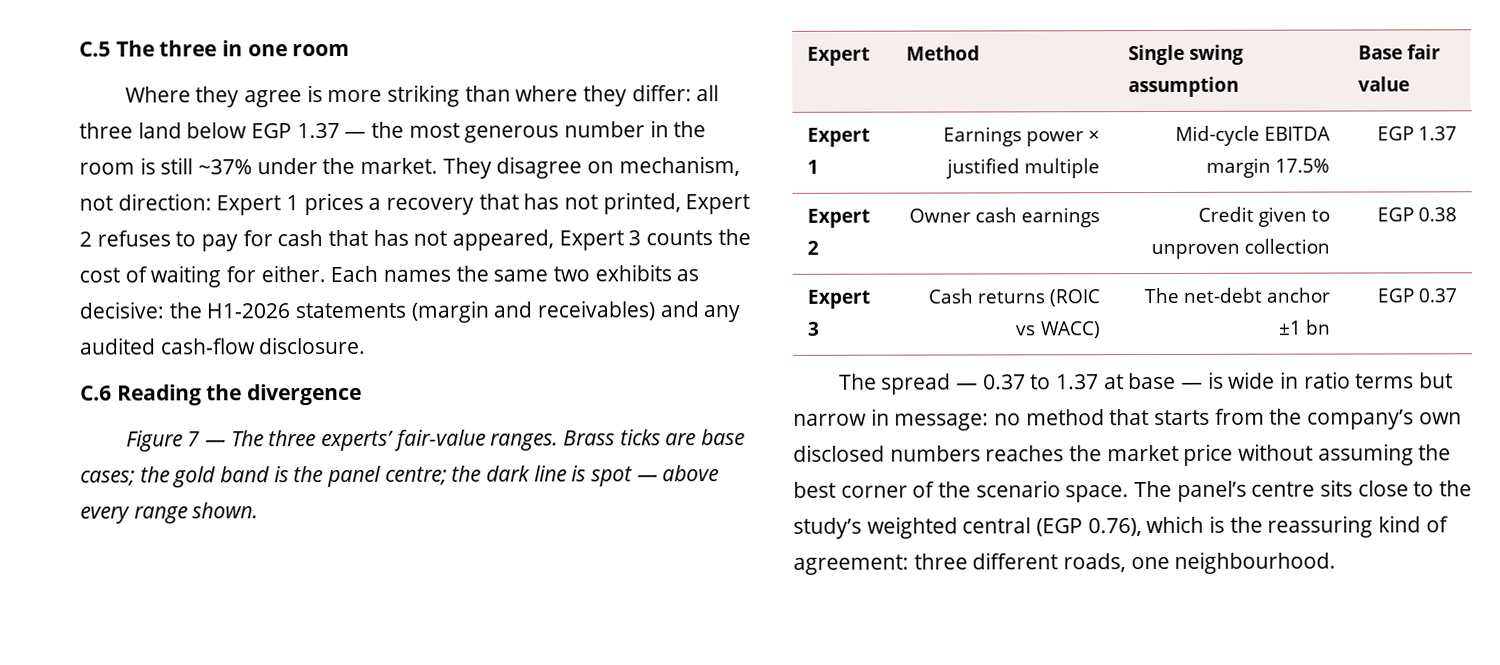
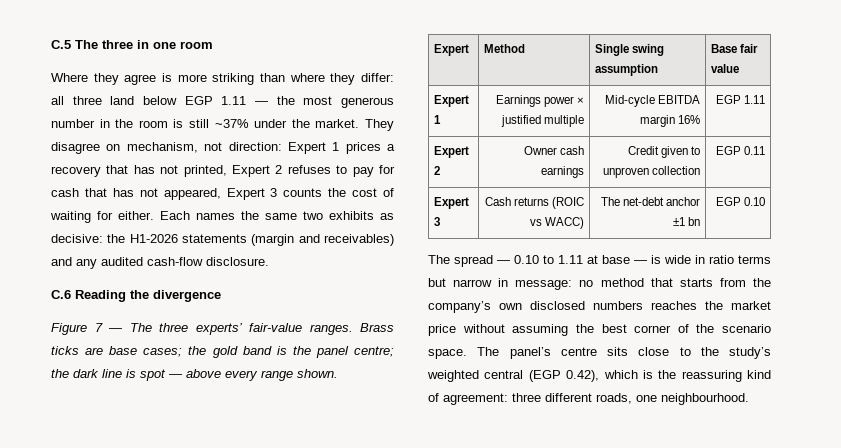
- Where they agree is more striking than where they differ: all three land below EGP 1.37 — the most generous number in the room is still ~37% under the market.
+ Where they agree is more striking than where they differ: all three land below EGP 1.11 — the most generous number in the room is still ~37% under the market.
- Expert 1 | Earnings power × justified multiple | Mid-cycle EBITDA margin 17.5% | EGP 1.37
+ Expert 1 | Earnings power × justified multiple | Mid-cycle EBITDA margin 16% | EGP 1.11
- Expert 2 | Owner cash earnings | Credit given to unproven collection | EGP 0.38
+ Expert 2 | Owner cash earnings | Credit given to unproven collection | EGP 0.11
- Expert 3 | Cash returns (ROIC vs WACC) | The net-debt anchor ±1 bn | EGP 0.37
+ Expert 3 | Cash returns (ROIC vs WACC) | The net-debt anchor ±1 bn | EGP 0.10
- The spread — 0.37 to 1.37 at base — is wide in ratio terms but narrow in message: no method that starts from the company’s own disclosed numbers reaches the market price without assuming the best corner of the scenario space.
+ The spread — 0.10 to 1.11 at base — is wide in ratio terms but narrow in message: no method that starts from the company’s own disclosed numbers reaches the market price without assuming the best corner of the scenario space.
- The panel’s centre sits close to the study’s weighted central (EGP 0.76), which is the reassuring kind of agreement: three different roads, one neighbourhood.
+ The panel’s centre sits close to the study’s weighted central (EGP 0.42), which is the reassuring kind of agreement: three different roads, one neighbourhood.

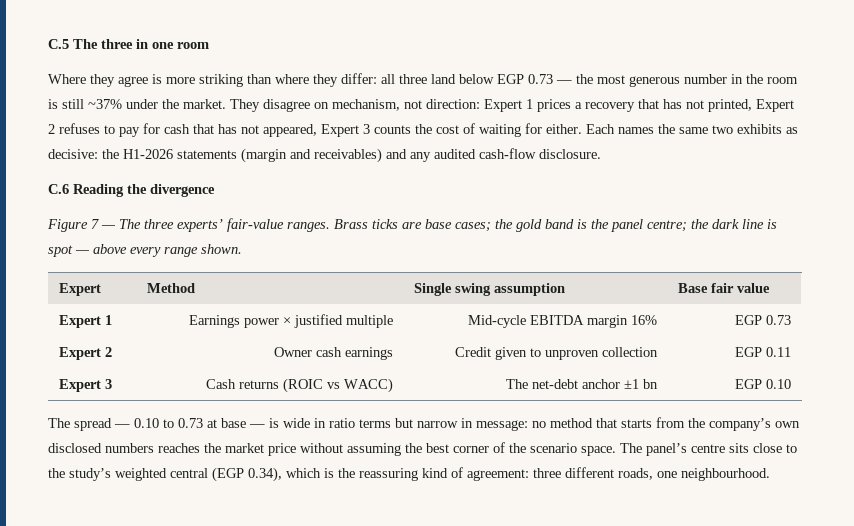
- Where they agree is more striking than where they differ: all three land below EGP 1.11 — the most generous number in the room is still ~37% under the market.
+ Where they agree is more striking than where they differ: all three land below EGP 0.73 — the most generous number in the room is still ~37% under the market.
- Expert 1 | Earnings power × justified multiple | Mid-cycle EBITDA margin 16% | EGP 1.11
+ Expert 1 | Earnings power × justified multiple | Mid-cycle EBITDA margin 16% | EGP 0.73
- The spread — 0.10 to 1.11 at base — is wide in ratio terms but narrow in message: no method that starts from the company’s own disclosed numbers reaches the market price without assuming the best corner of the scenario space.
+ The spread — 0.10 to 0.73 at base — is wide in ratio terms but narrow in message: no method that starts from the company’s own disclosed numbers reaches the market price without assuming the best corner of the scenario space.
- The panel’s centre sits close to the study’s weighted central (EGP 0.42), which is the reassuring kind of agreement: three different roads, one neighbourhood.
+ The panel’s centre sits close to the study’s weighted central (EGP 0.34), which is the reassuring kind of agreement: three different roads, one neighbourhood.

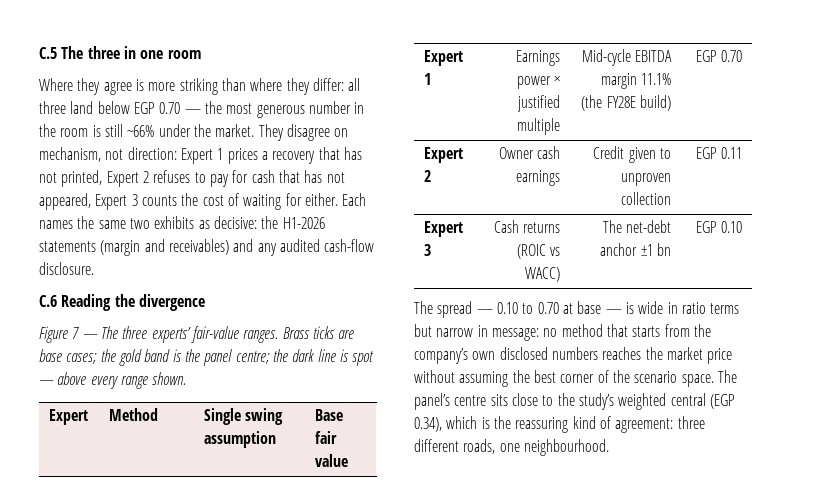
- Where they agree is more striking than where they differ: all three land below EGP 0.73 — the most generous number in the room is still ~37% under the market.
+ Where they agree is more striking than where they differ: all three land below EGP 0.70 — the most generous number in the room is still ~66% under the market.
- Expert 1 | Earnings power × justified multiple | Mid-cycle EBITDA margin 16% | EGP 0.73
+ Expert 1 | Earnings power × justified multiple | Mid-cycle EBITDA margin 11.1% (the FY28E build) | EGP 0.70
- The spread — 0.10 to 0.73 at base — is wide in ratio terms but narrow in message: no method that starts from the company’s own disclosed numbers reaches the market price without assuming the best corner of the scenario space.
+ The spread — 0.10 to 0.70 at base — is wide in ratio terms but narrow in message: no method that starts from the company’s own disclosed numbers reaches the market price without assuming the best corner of the scenario space.

